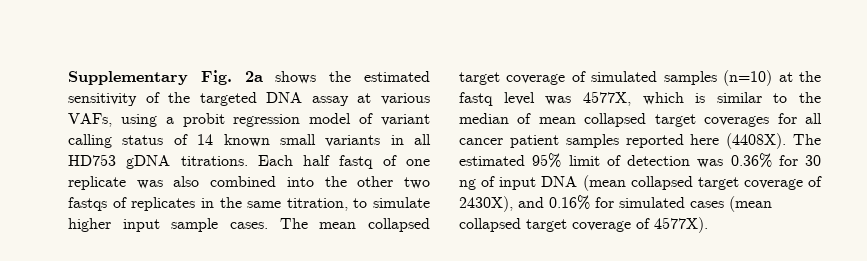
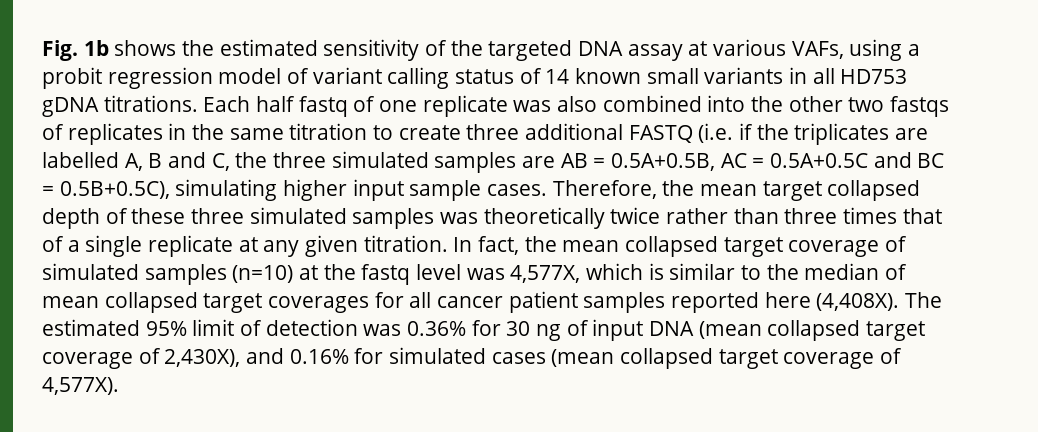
- Supplementary Fig. 2a shows the estimated sensitivity of the targeted DNA assay at various VAFs, using a probit regression model of variant calling status of 14 known small variants in all HD753 gDNA titrations.
+ Fig. 1b shows the estimated sensitivity of the targeted DNA assay at various VAFs, using a probit regression model of variant calling status of 14 known small variants in all HD753 gDNA titrations.
- Each half fastq of one replicate was also combined into the other two fastqs of replicates in the same titration, to simulate higher input sample cases. The mean collapsed target coverage of simulated samples (n=10) at the fastq level was 4577X, which is similar to the median of mean collapsed target coverages for all cancer patient samples reported here (4408X).
+ Each half fastq of one replicate was also combined into the other two fastqs of replicates in the same titration to create three additional FASTQ (i.e. if the triplicates are labelled A, B and C, the three simulated samples are AB = 0.5A+0.5B, AC = 0.5A+0.5C and BC = 0.5B+0.5C), simulating higher input sample cases. Therefore, the mean target collapsed depth of these three simulated samples was theoretically twice rather than three times that of a single replicate at any given titration. In fact, the mean collapsed target coverage of simulated samples (n=10) at the fastq level was 4,577X, which is similar to the median of mean collapsed target coverages for all cancer patient samples reported here (4,408X).
- The estimated 95% limit of detection was 0.36% for 30 ng of input DNA (mean collapsed target coverage of 2430X), and 0.16% for simulated cases (mean collapsed target coverage of 4577X).
+ The estimated 95% limit of detection was 0.36% for 30 ng of input DNA (mean collapsed target coverage of 2,430X), and 0.16% for simulated cases (mean collapsed target coverage of 4,577X).

